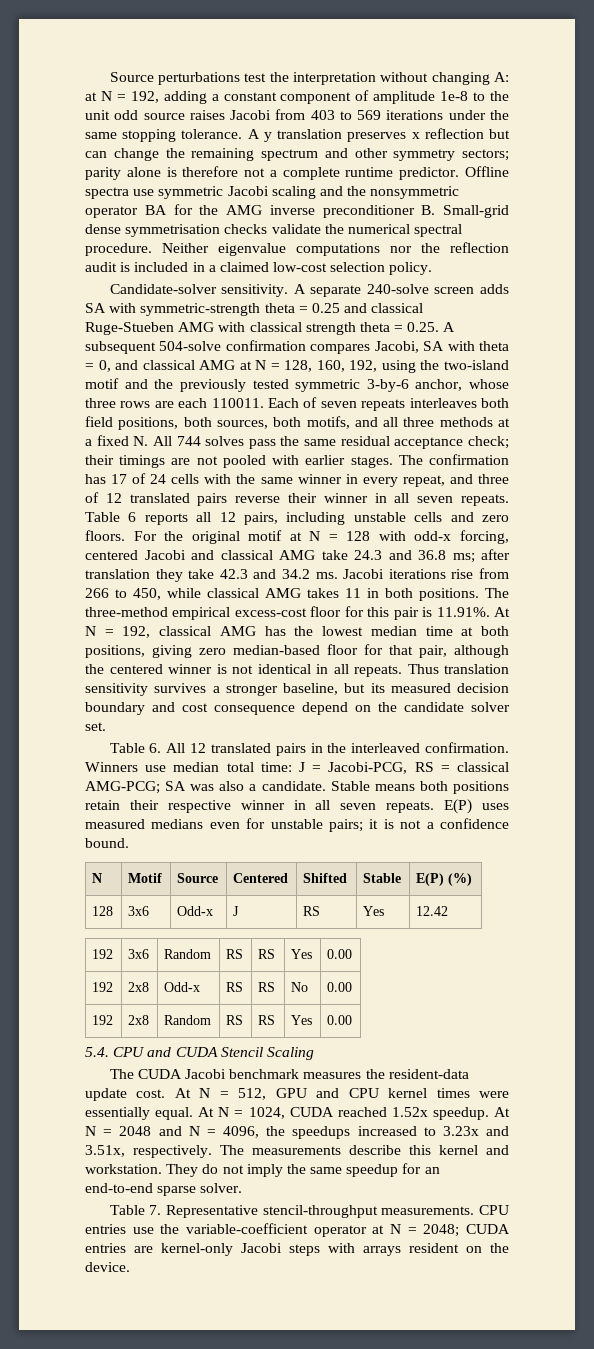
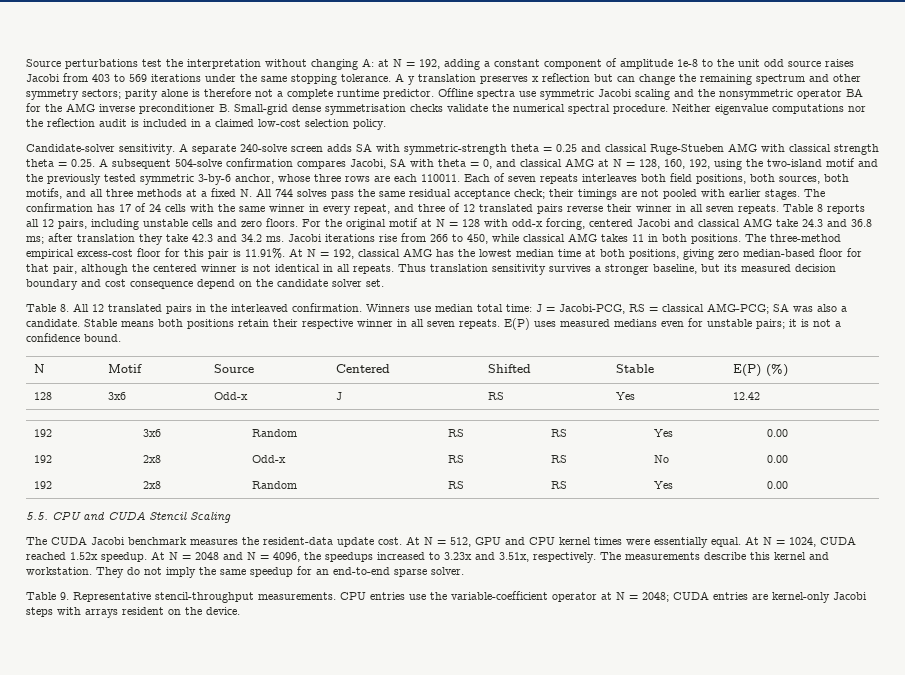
- Table 6 reports all 12 pairs, including unstable cells and zero floors.
+ Table 8 reports all 12 pairs, including unstable cells and zero floors.
- Table 6. All 12 translated pairs in the interleaved confirmation.
+ Table 8. All 12 translated pairs in the interleaved confirmation.
- 5.4. CPU and CUDA Stencil Scaling
+ 5.5. CPU and CUDA Stencil Scaling
- Table 7. Representative stencil-throughput measurements.
+ Table 9. Representative stencil-throughput measurements.

